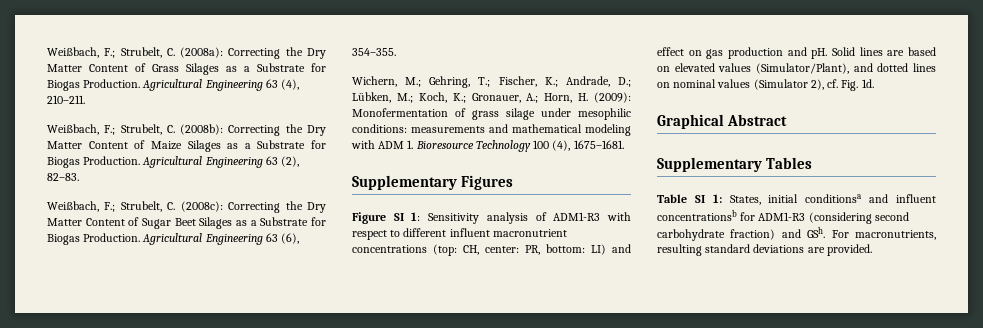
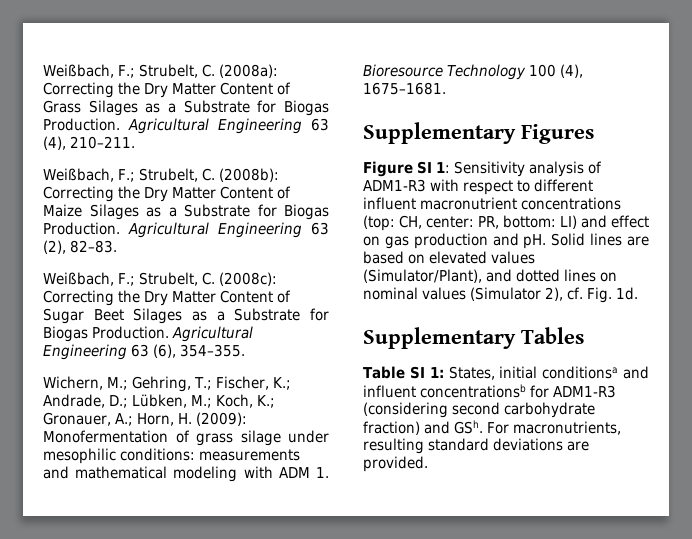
- Graphical Abstract

